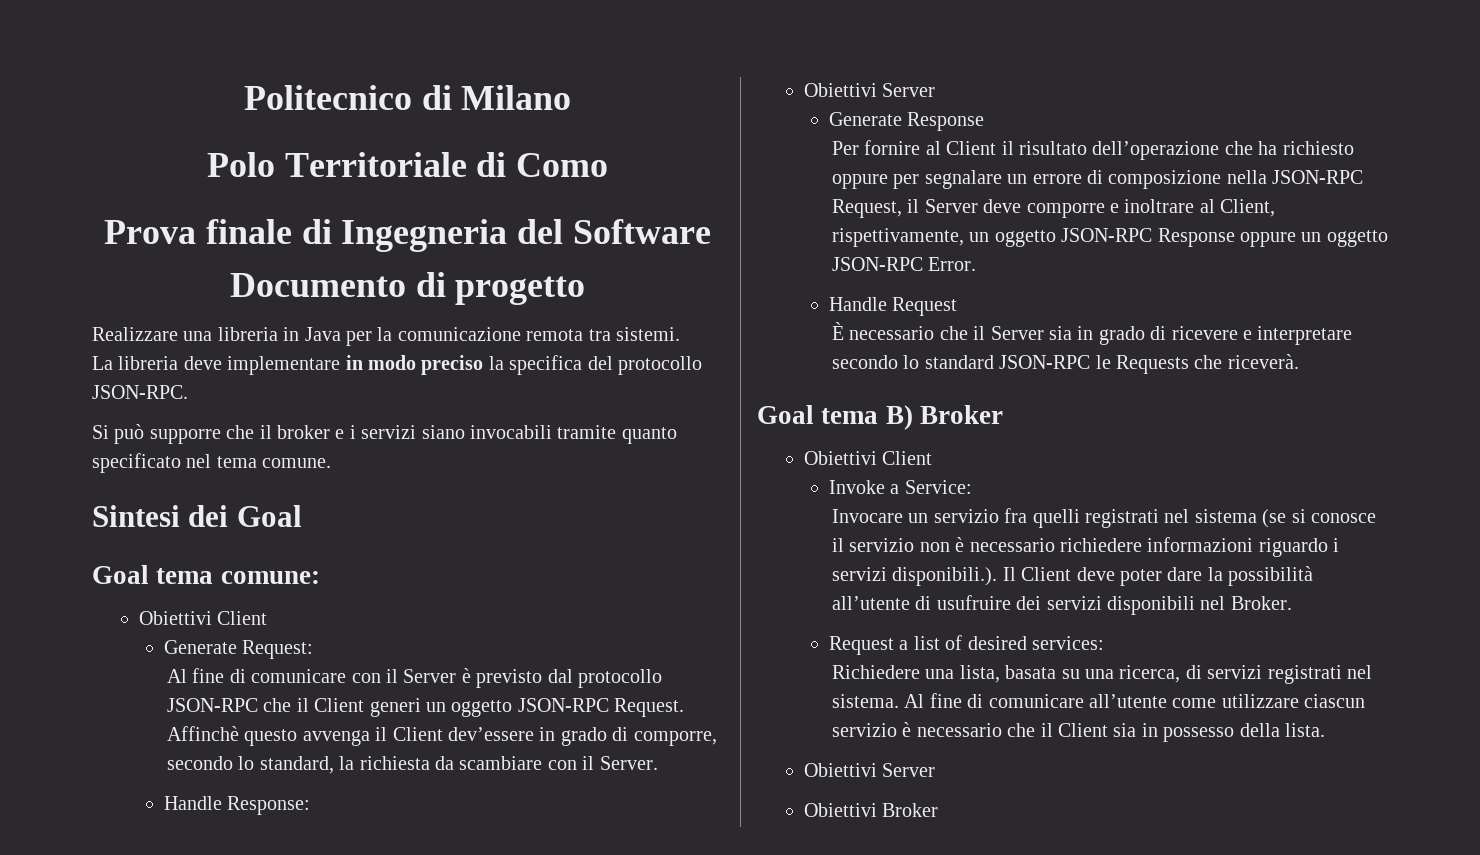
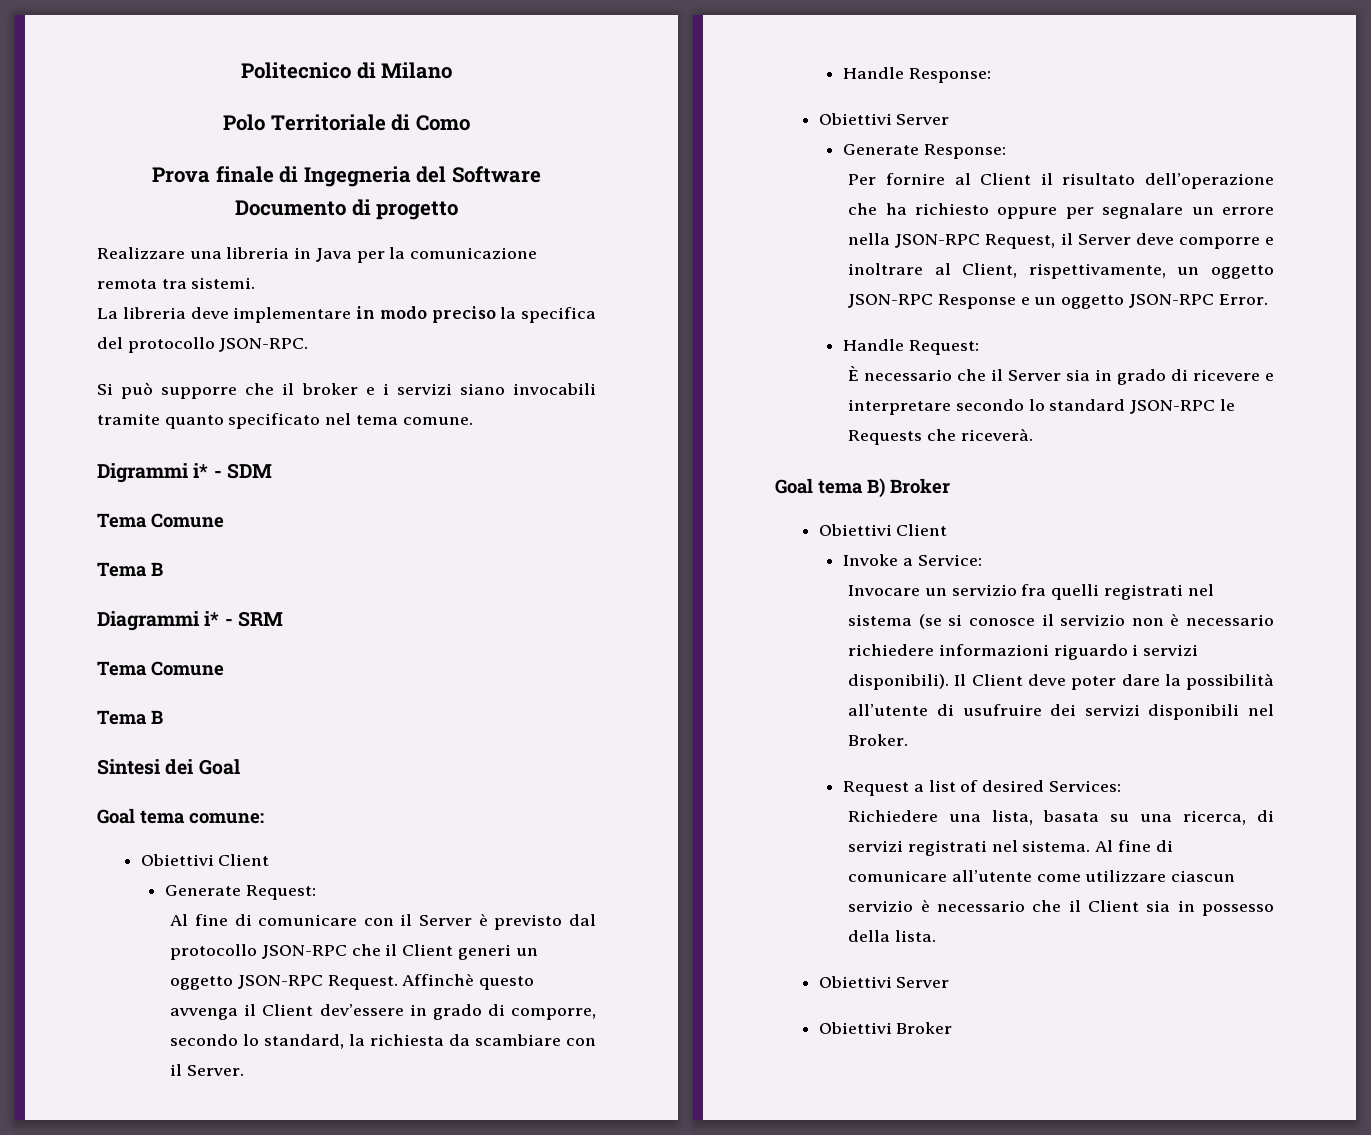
+ Digrammi i* - SDM
+ Tema Comune
+ Tema B
+ Diagrammi i* - SRM
+ Tema Comune
+ Tema B
- Generate Response
+ Generate Response:
- Per fornire al Client il risultato dell’operazione che ha richiesto oppure per segnalare un errore di composizione nella JSON-RPC Request, il Server deve comporre e inoltrare al Client, rispettivamente, un oggetto JSON-RPC Response oppure un oggetto JSON-RPC Error.
+ Per fornire al Client il risultato dell’operazione che ha richiesto oppure per segnalare un errore nella JSON-RPC Request, il Server deve comporre e inoltrare al Client, rispettivamente, un oggetto JSON-RPC Response e un oggetto JSON-RPC Error.
- Handle Request
+ Handle Request:
- Invocare un servizio fra quelli registrati nel sistema (se si conosce il servizio non è necessario richiedere informazioni riguardo i servizi disponibili.). Il Client deve poter dare la possibilità all’utente di usufruire dei servizi disponibili nel Broker.
+ Invocare un servizio fra quelli registrati nel sistema (se si conosce il servizio non è necessario richiedere informazioni riguardo i servizi disponibili). Il Client deve poter dare la possibilità all’utente di usufruire dei servizi disponibili nel Broker.
- Request a list of desired services:
+ Request a list of desired Services:

